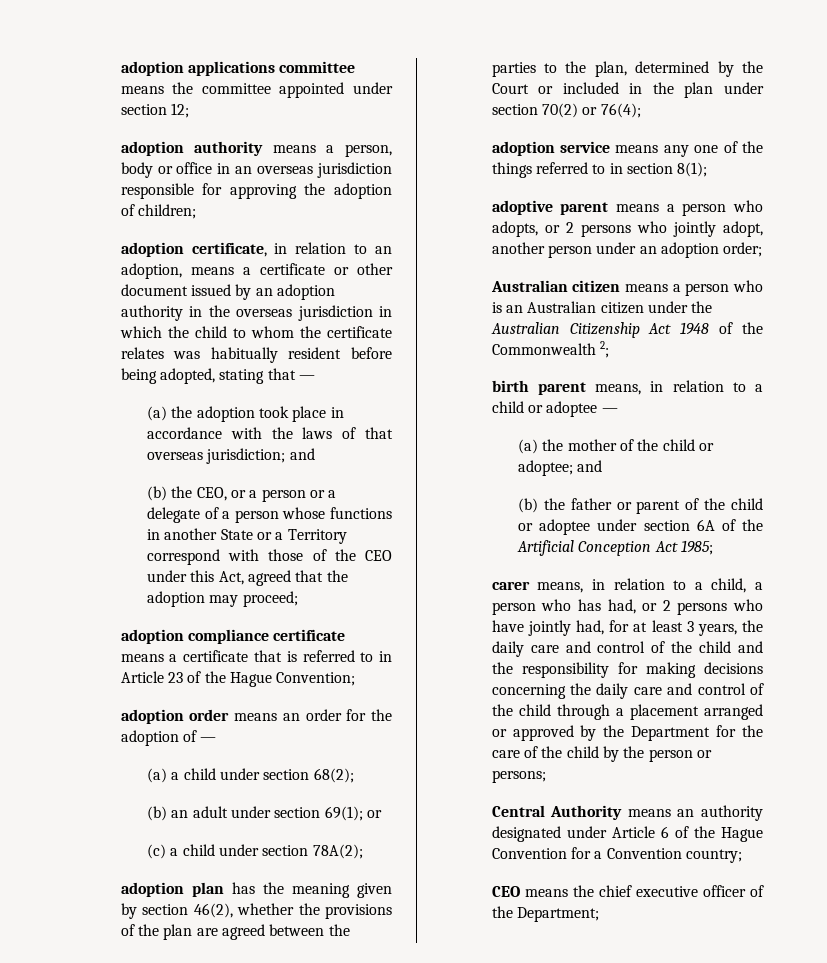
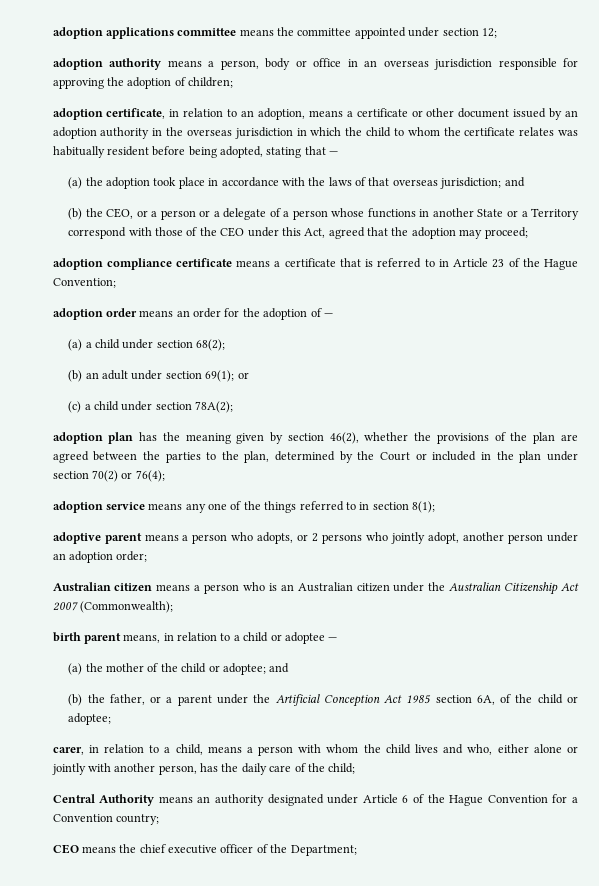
- Australian citizen means a person who is an Australian citizen under the Australian Citizenship Act 1948 of the Commonwealth 2;
+ Australian citizen means a person who is an Australian citizen under the Australian Citizenship Act 2007 (Commonwealth);
- (b) the father or parent of the child or adoptee under section 6A of the Artificial Conception Act 1985;
- carer means, in relation to a child, a person who has had, or 2 persons who have jointly had, for at least 3 years, the daily care and control of the child and the responsibility for making decisions concerning the daily care and control of the child through a placement arranged or approved by the Department for the care of the child by the person or persons;
+ (b) the father, or a parent under the Artificial Conception Act 1985 section 6A, of the child or adoptee;
+ carer, in relation to a child, means a person with whom the child lives and who, either alone or jointly with another person, has the daily care of the child;

